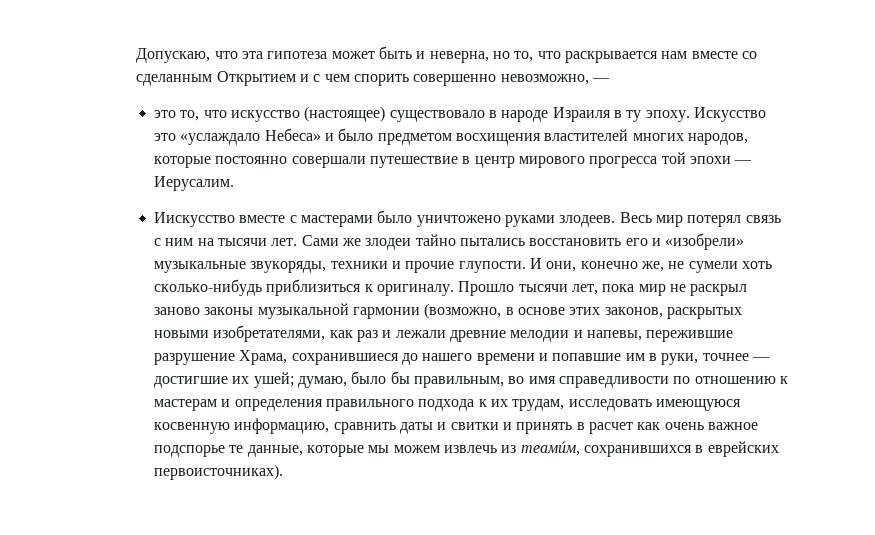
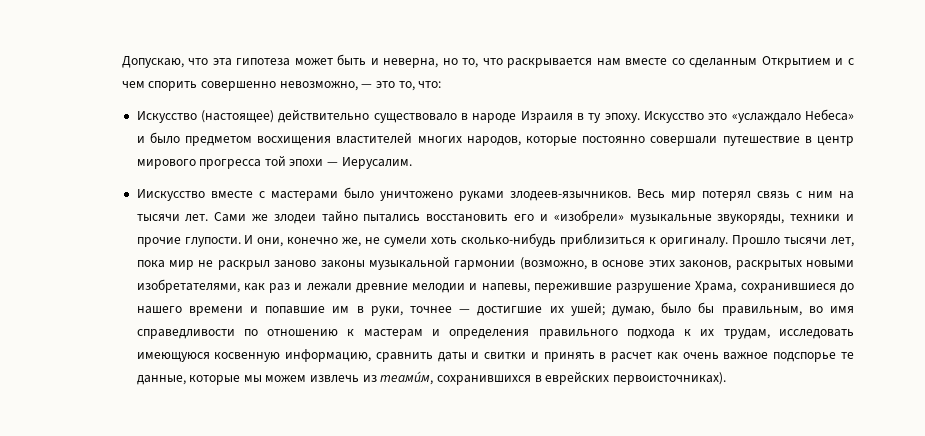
- Допускаю, что эта гипотеза может быть и неверна, но то, что раскрывается нам вместе со сделанным Открытием и с чем спорить совершенно невозможно, —
- это то, что искусство (настоящее) существовало в народе Израиля в ту эпоху.
+ Допускаю, что эта гипотеза может быть и неверна, но то, что раскрывается нам вместе со сделанным Открытием и с чем спорить совершенно невозможно, — это то, что:
+ Искусство (настоящее) действительно существовало в народе Израиля в ту эпоху.
- Иискусство вместе с мастерами было уничтожено руками злодеев.
+ Иискусство вместе с мастерами было уничтожено руками злодеев-язычников.

